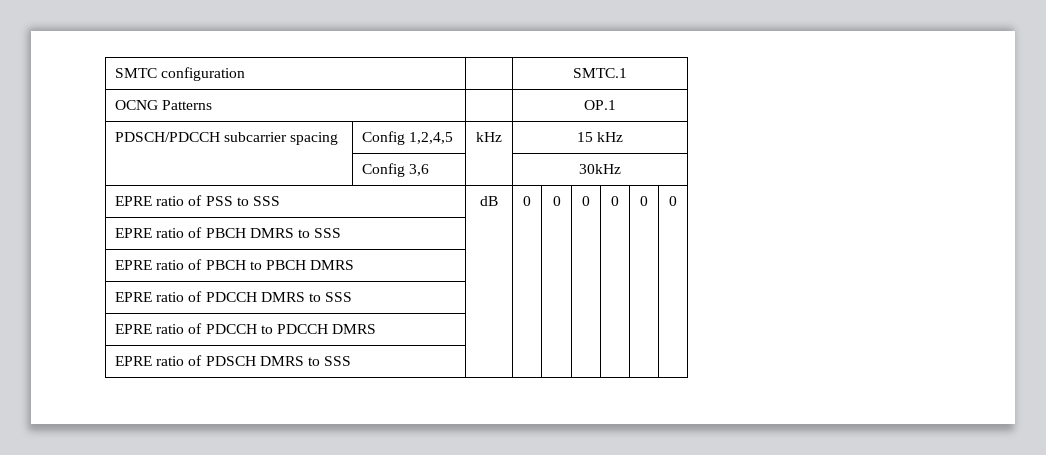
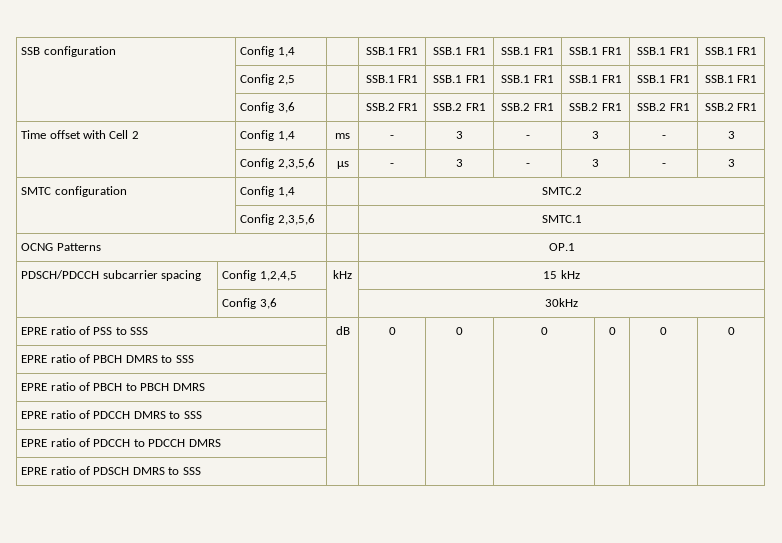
- SMTC configuration | | SMTC.1
+ SSB configuration | Config 1,4 | | SSB.1 FR1 | SSB.1 FR1 | SSB.1 FR1 | SSB.1 FR1 | SSB.1 FR1 | SSB.1 FR1
+ | Config 2,5 | | SSB.1 FR1 | SSB.1 FR1 | SSB.1 FR1 | SSB.1 FR1 | SSB.1 FR1 | SSB.1 FR1
+ | Config 3,6 | | SSB.2 FR1 | SSB.2 FR1 | SSB.2 FR1 | SSB.2 FR1 | SSB.2 FR1 | SSB.2 FR1
+ Time offset with Cell 2 | Config 1,4 | ms | - | 3 | - | 3 | - | 3
+ | Config 2,3,5,6 | μs | - | 3 | - | 3 | - | 3
+ SMTC configuration | Config 1,4 | | SMTC.2
+ | Config 2,3,5,6 | | SMTC.1

